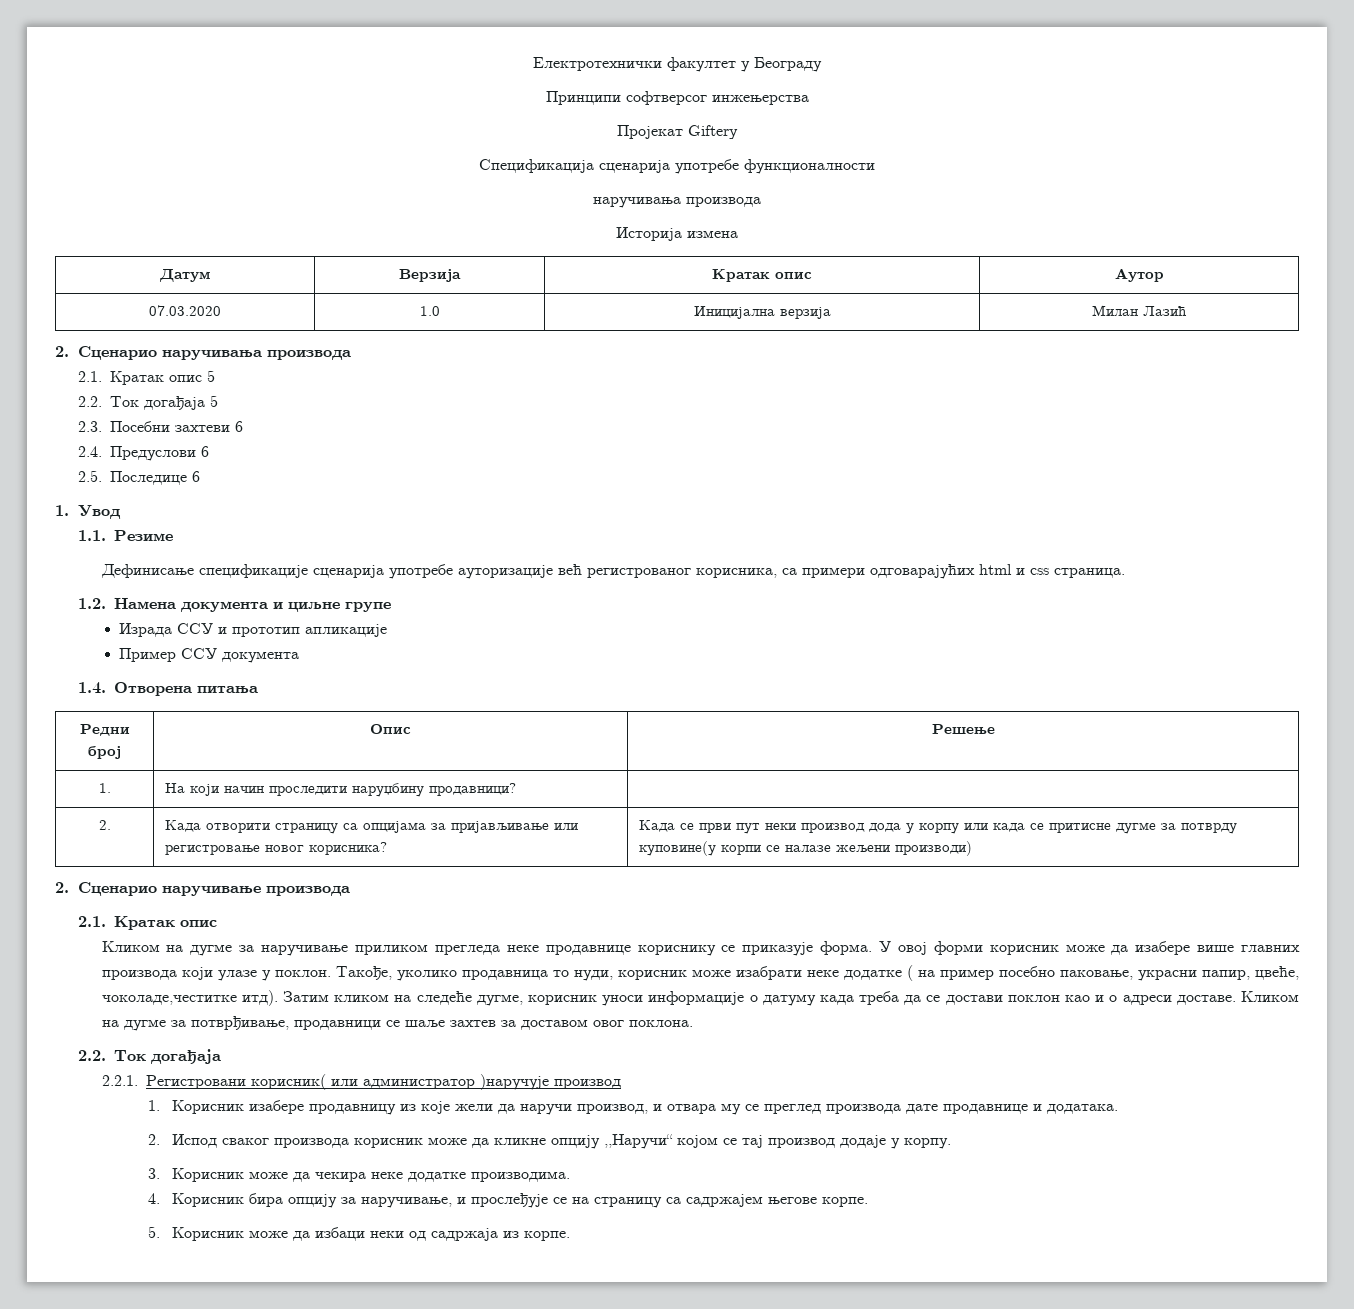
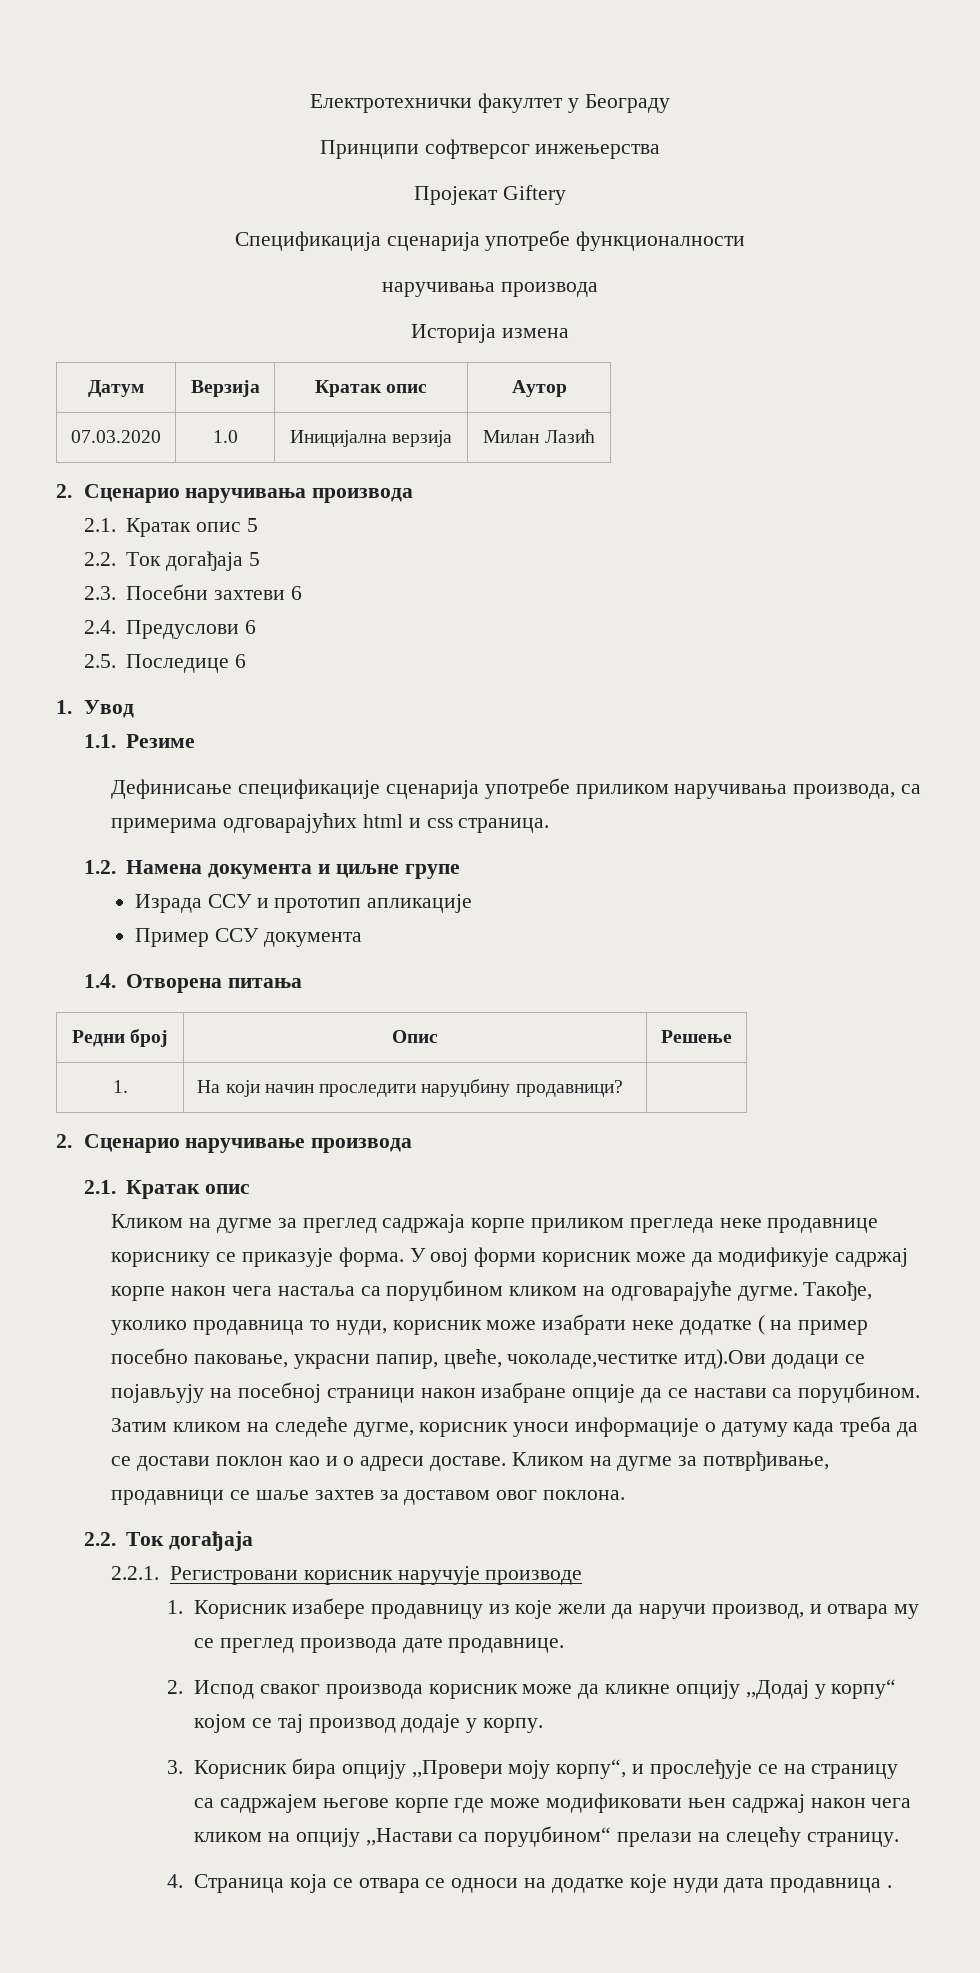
- Дефинисање спецификације сценарија употребе ауторизације већ регистрованог корисника, са примери одговарајућих html и css страница.
+ Дефинисање спецификације сценарија употребе приликом наручивања производа, са примерима одговарајућих html и css страница.
- 2. | Када отворити страницу са опцијама за пријављивање или регистровање новог корисника? | Када се први пут неки производ дода у корпу или када се притисне дугме за потврду куповине(у корпи се налазе жељени производи)
- Кликом на дугме за наручивање приликом прегледа неке продавнице кориснику се приказује форма.
+ Кликом на дугме за преглед садржаја корпе приликом прегледа неке продавнице кориснику се приказује форма.
- У овој форми корисник може да изабере више главних производа који улазе у поклон.
+ У овој форми корисник може да модификује садржај корпе након чега настаља са поруџбином кликом на одговарајуће дугме.
- Такође, уколико продавница то нуди, корисник може изабрати неке додатке ( на пример посебно паковање, украсни папир, цвеће, чоколаде,честитке итд).
+ Такође, уколико продавница то нуди, корисник може изабрати неке додатке ( на пример посебно паковање, украсни папир, цвеће, чоколаде,честитке итд).Ови додаци се појављују на посебној страници након изабране опције да се настави са поруџбином.
- 2.2.1. Регистровани корисник( или администратор )наручује производ
+ 2.2.1. Регистровани корисник наручује производе
- 1. Корисник изабере продавницу из које жели да наручи производ, и отвара му се преглед производа дате продавнице и додатака.
+ 1. Корисник изабере продавницу из које жели да наручи производ, и отвара му се преглед производа дате продавнице.
- 2. Испод сваког производа корисник може да кликне опцију ,,Наручи“ којом се тај производ додаје у корпу.
+ 2. Испод сваког производа корисник може да кликне опцију ,,Додај у корпу“ којом се тај производ додаје у корпу.
- 3. Корисник може да чекира неке додатке производима.
- 4. Корисник бира опцију за наручивање, и прослеђује се на страницу са садржајем његове корпе.
- 5. Корисник може да избаци неки од садржаја из корпе.
+ 3. Корисник бира опцију ,,Провери моју корпу“, и прослеђује се на страницу са садржајем његове корпе где може модификовати њен садржај након чега кликом на опцију ,,Настави са поруџбином“ прелази на слецећу страницу.
+ 4. Страница која се отвара се односи на додатке које нуди дата продавница .

